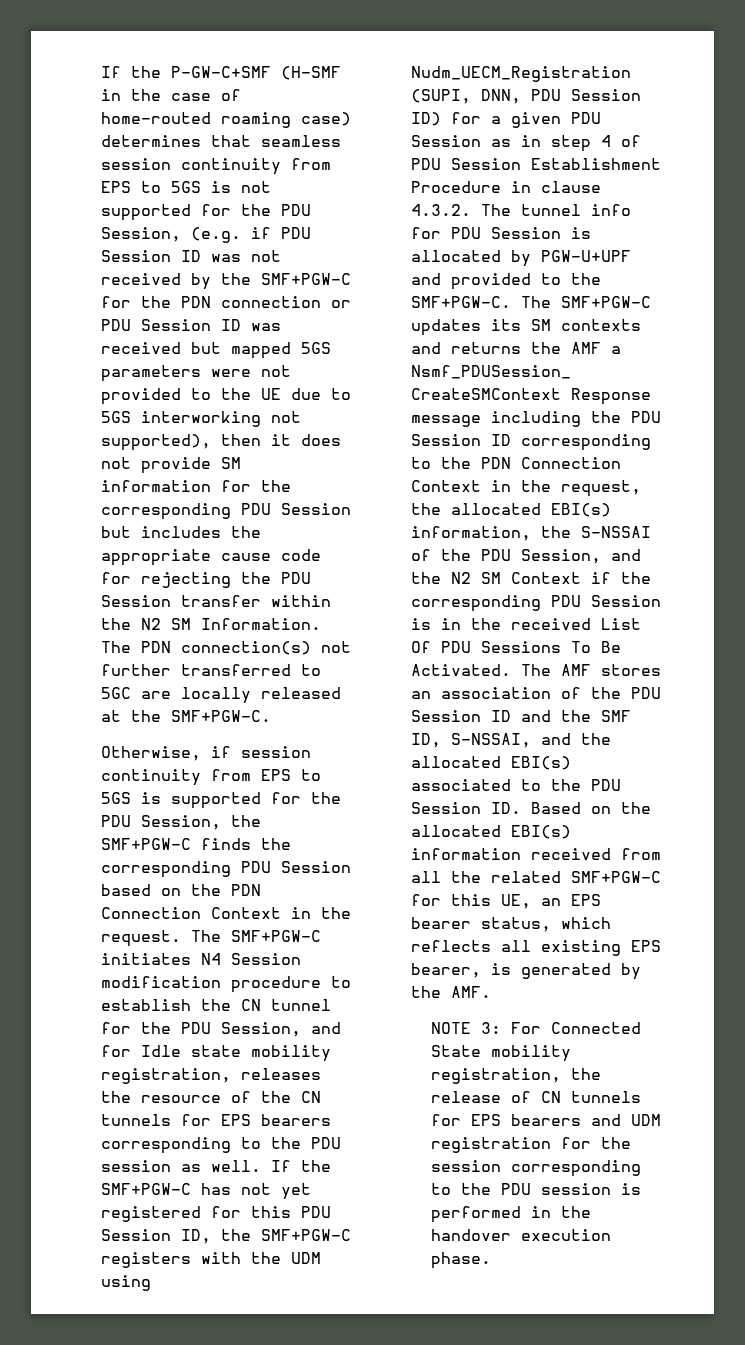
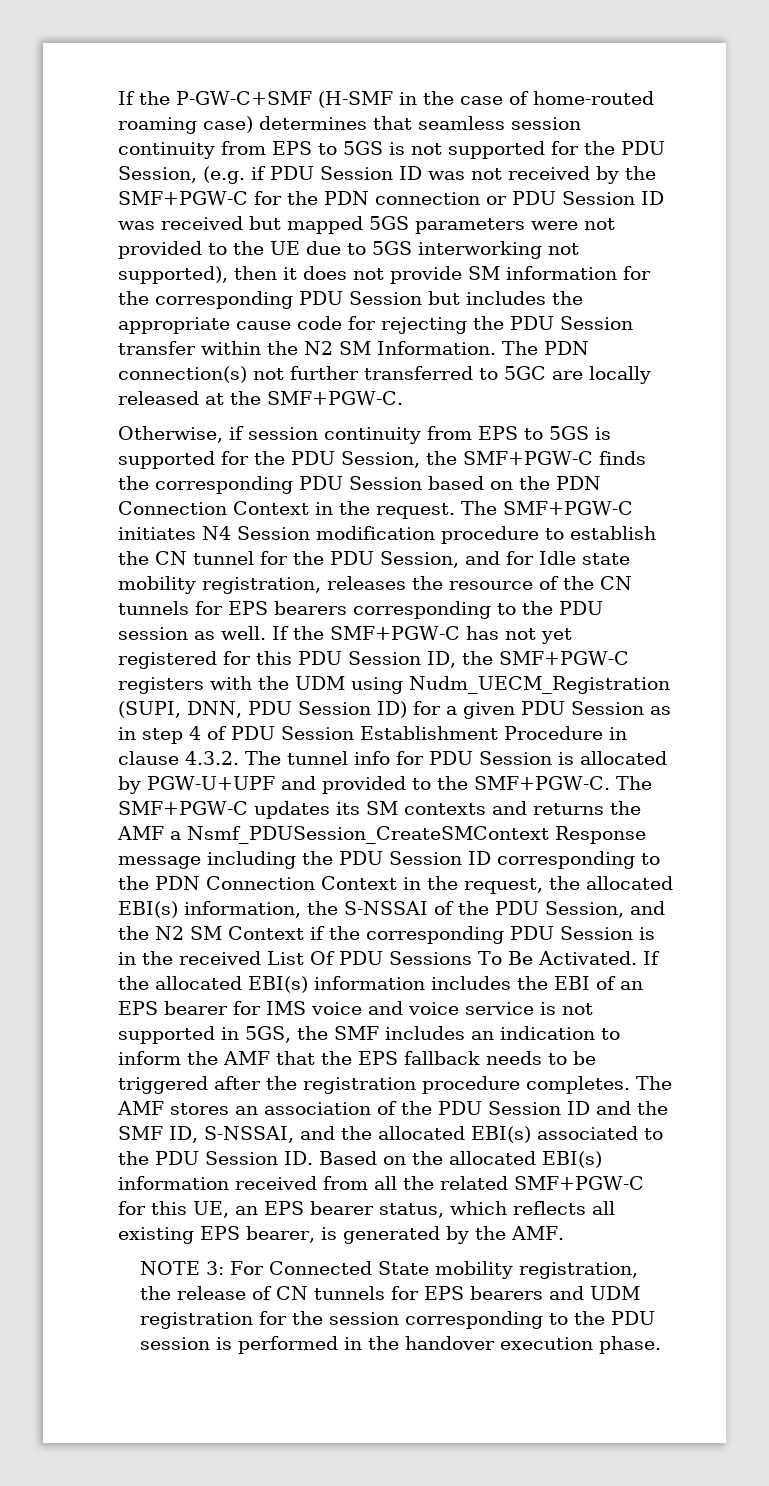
+ If the allocated EBI(s) information includes the EBI of an EPS bearer for IMS voice and voice service is not supported in 5GS, the SMF includes an indication to inform the AMF that the EPS fallback needs to be triggered after the registration procedure completes.

